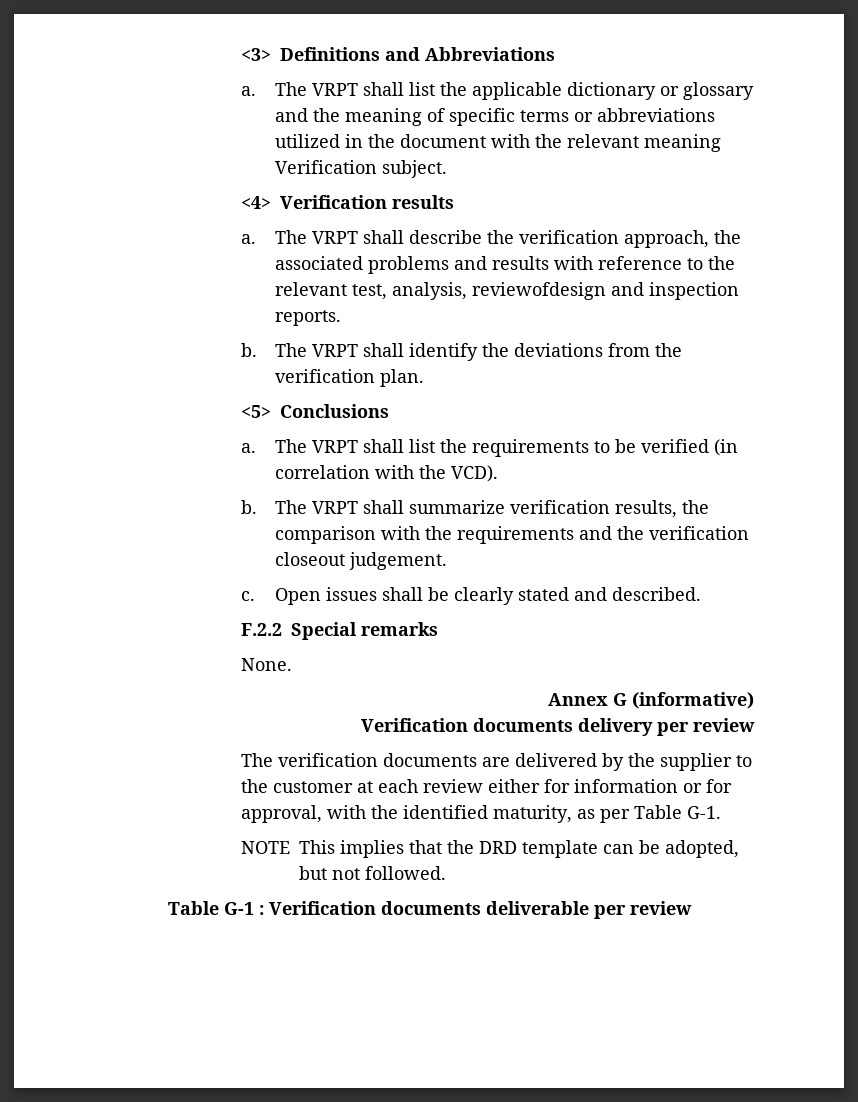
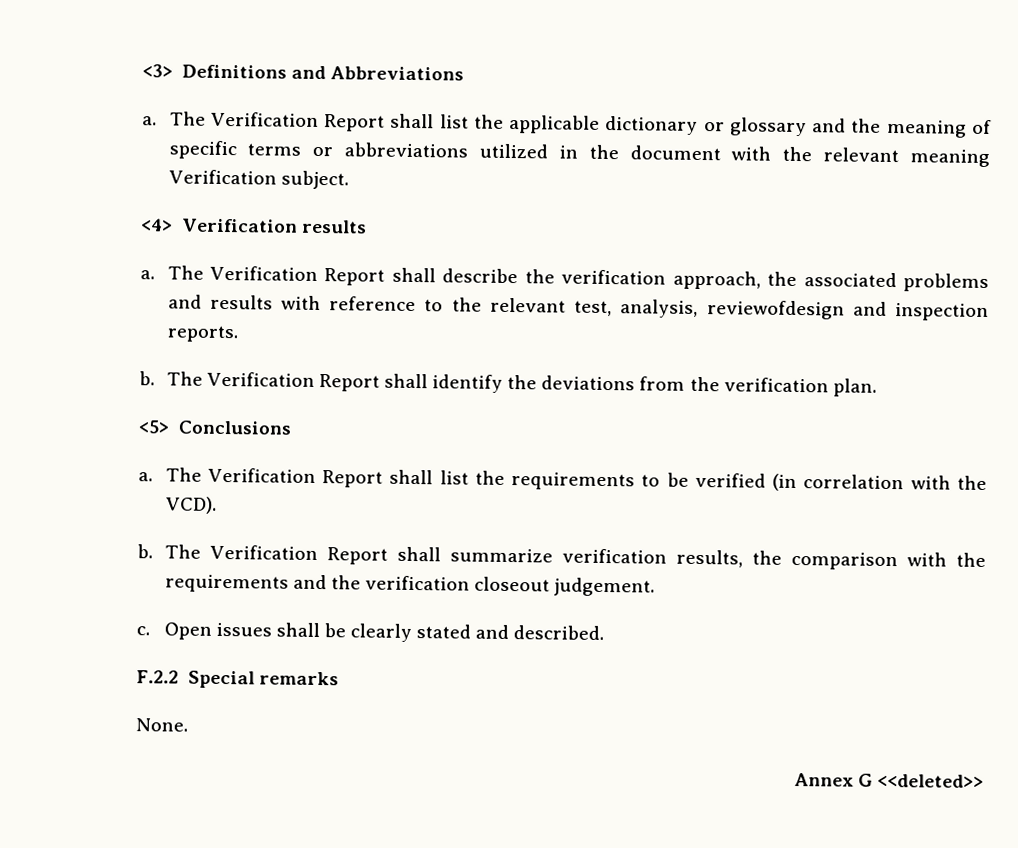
- The VRPT shall list the applicable dictionary or glossary and the meaning of specific terms or abbreviations utilized in the document with the relevant meaning Verification subject.
+ The Verification Report shall list the applicable dictionary or glossary and the meaning of specific terms or abbreviations utilized in the document with the relevant meaning Verification subject.
- The VRPT shall describe the verification approach, the associated problems and results with reference to the relevant test, analysis, reviewofdesign and inspection reports.
+ The Verification Report shall describe the verification approach, the associated problems and results with reference to the relevant test, analysis, reviewofdesign and inspection reports.
- The VRPT shall identify the deviations from the verification plan.
+ The Verification Report shall identify the deviations from the verification plan.
- The VRPT shall list the requirements to be verified (in correlation with the VCD).
+ The Verification Report shall list the requirements to be verified (in correlation with the VCD).
- The VRPT shall summarize verification results, the comparison with the requirements and the verification closeout judgement.
+ The Verification Report shall summarize verification results, the comparison with the requirements and the verification closeout judgement.
- Annex G (informative)
- Verification documents delivery per review
- The verification documents are delivered by the supplier to the customer at each review either for information or for approval, with the identified maturity, as per Table G-1.
- NOTE This implies that the DRD template can be adopted, but not followed.
- Table G-1 : Verification documents deliverable per review
+ Annex G <<deleted>>

